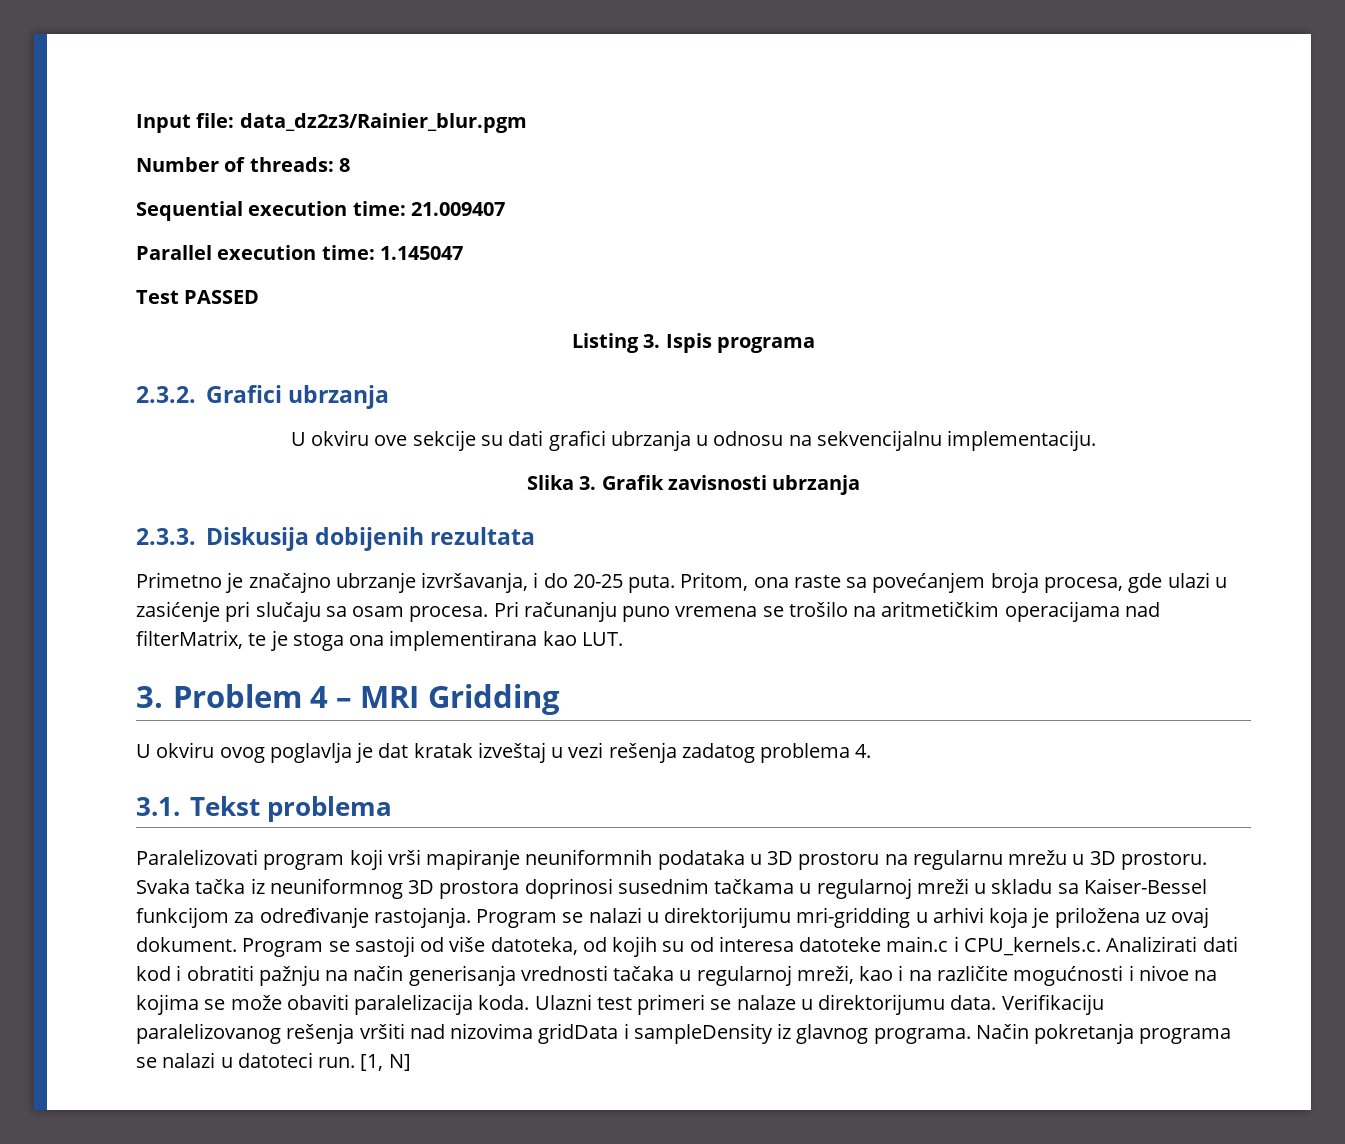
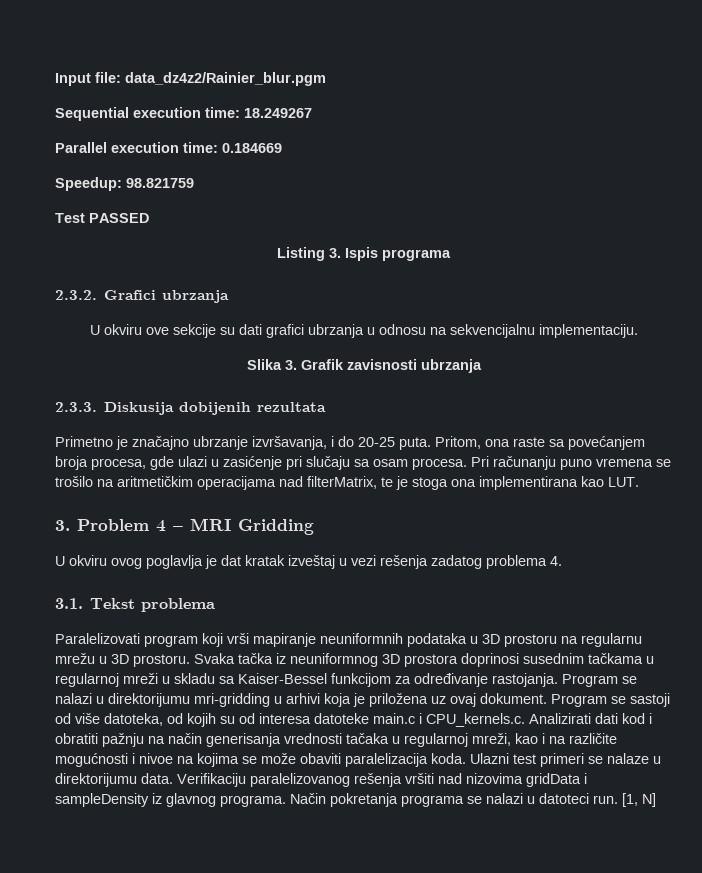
- Input file: data_dz2z3/Rainier_blur.pgm
- Number of threads: 8
+ Input file: data_dz4z2/Rainier_blur.pgm
- Sequential execution time: 21.009407
+ Sequential execution time: 18.249267
- Parallel execution time: 1.145047
+ Parallel execution time: 0.184669
+ Speedup: 98.821759

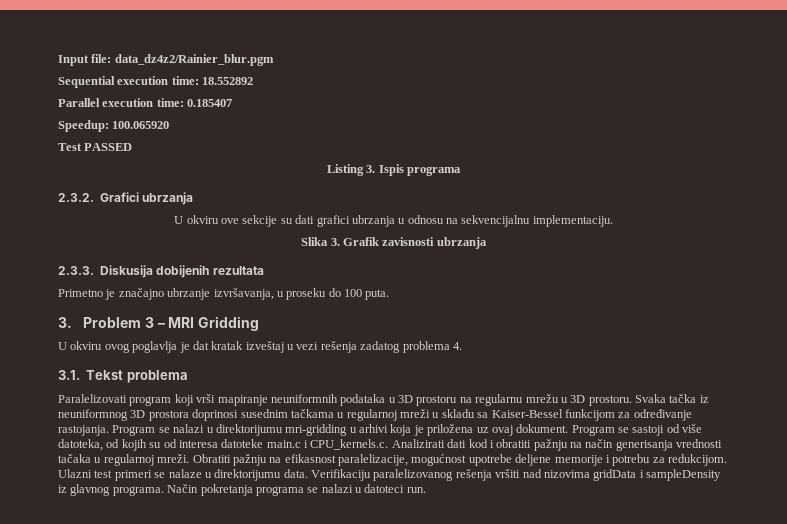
- Sequential execution time: 18.249267
+ Sequential execution time: 18.552892
- Parallel execution time: 0.184669
+ Parallel execution time: 0.185407
- Speedup: 98.821759
+ Speedup: 100.065920
- Primetno je značajno ubrzanje izvršavanja, i do 20-25 puta. Pritom, ona raste sa povećanjem broja procesa, gde ulazi u zasićenje pri slučaju sa osam procesa. Pri računanju puno vremena se trošilo na aritmetičkim operacijama nad filterMatrix, te je stoga ona implementirana kao LUT.
+ Primetno je značajno ubrzanje izvršavanja, u proseku do 100 puta.
- 3. Problem 4 – MRI Gridding
+ 3. Problem 3 – MRI Gridding
- Program se sastoji od više datoteka, od kojih su od interesa datoteke main.c i CPU_kernels.c. Analizirati dati kod i obratiti pažnju na način generisanja vrednosti tačaka u regularnoj mreži, kao i na različite mogućnosti i nivoe na kojima se može obaviti paralelizacija koda.
+ Program se sastoji od više datoteka, od kojih su od interesa datoteke main.c i CPU_kernels.c. Analizirati dati kod i obratiti pažnju na način generisanja vrednosti tačaka u regularnoj mreži. Obratiti pažnju na efikasnost paralelizacije, mogućnost upotrebe deljene memorije i potrebu za redukcijom.
- [1, N]

